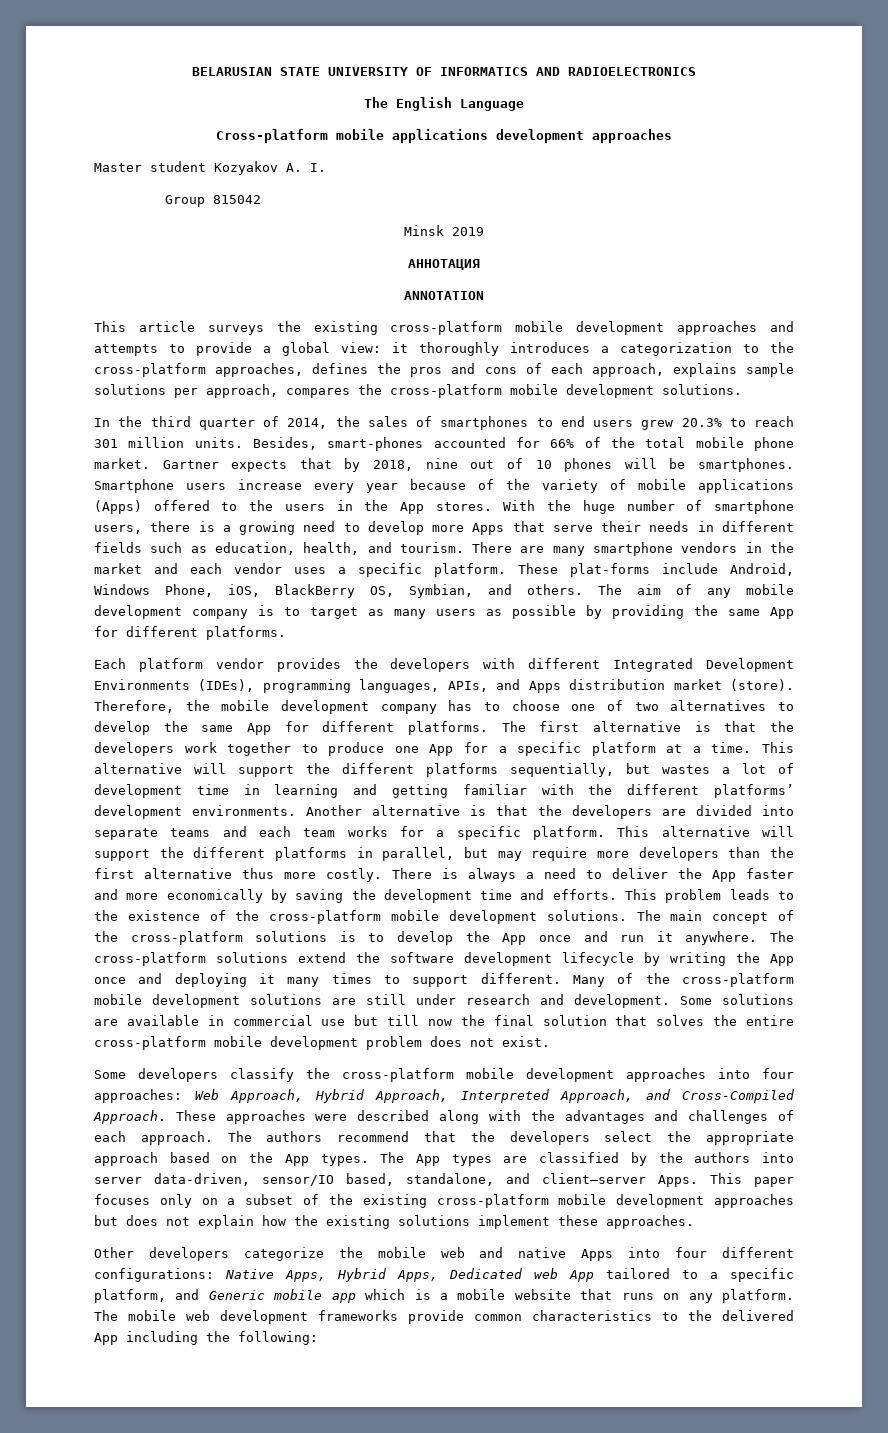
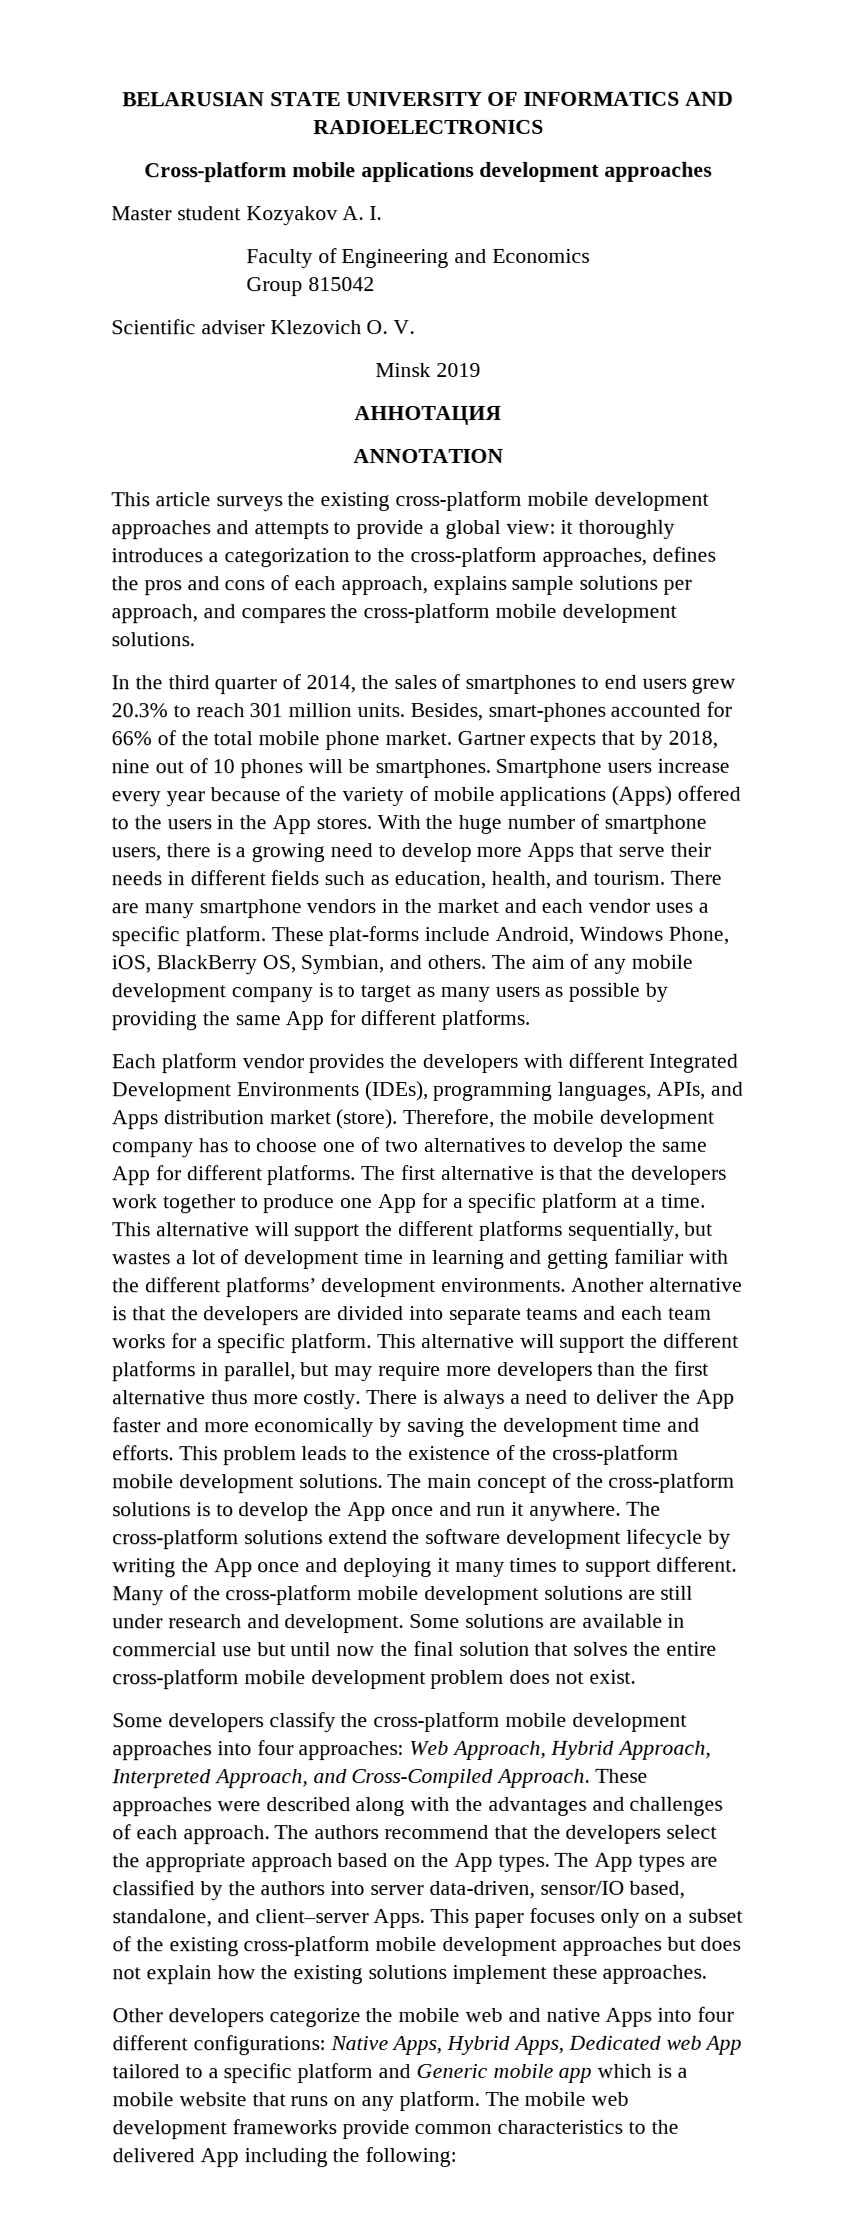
- The English Language
+ Faculty of Engineering and Economics
  Group 815042
+ Scientific adviser Klezovich O. V.
- This article surveys the existing cross-platform mobile development approaches and attempts to provide a global view: it thoroughly introduces a categorization to the cross-platform approaches, defines the pros and cons of each approach, explains sample solutions per approach, compares the cross-platform mobile development solutions.
+ This article surveys the existing cross-platform mobile development approaches and attempts to provide a global view: it thoroughly introduces a categorization to the cross-platform approaches, defines the pros and cons of each approach, explains sample solutions per approach, and compares the cross-platform mobile development solutions.
- Some solutions are available in commercial use but till now the final solution that solves the entire cross-platform mobile development problem does not exist.
+ Some solutions are available in commercial use but until now the final solution that solves the entire cross-platform mobile development problem does not exist.
- Other developers categorize the mobile web and native Apps into four different configurations: Native Apps, Hybrid Apps, Dedicated web App tailored to a specific platform, and Generic mobile app which is a mobile website that runs on any platform.
+ Other developers categorize the mobile web and native Apps into four different configurations: Native Apps, Hybrid Apps, Dedicated web App tailored to a specific platform and Generic mobile app which is a mobile website that runs on any platform.

